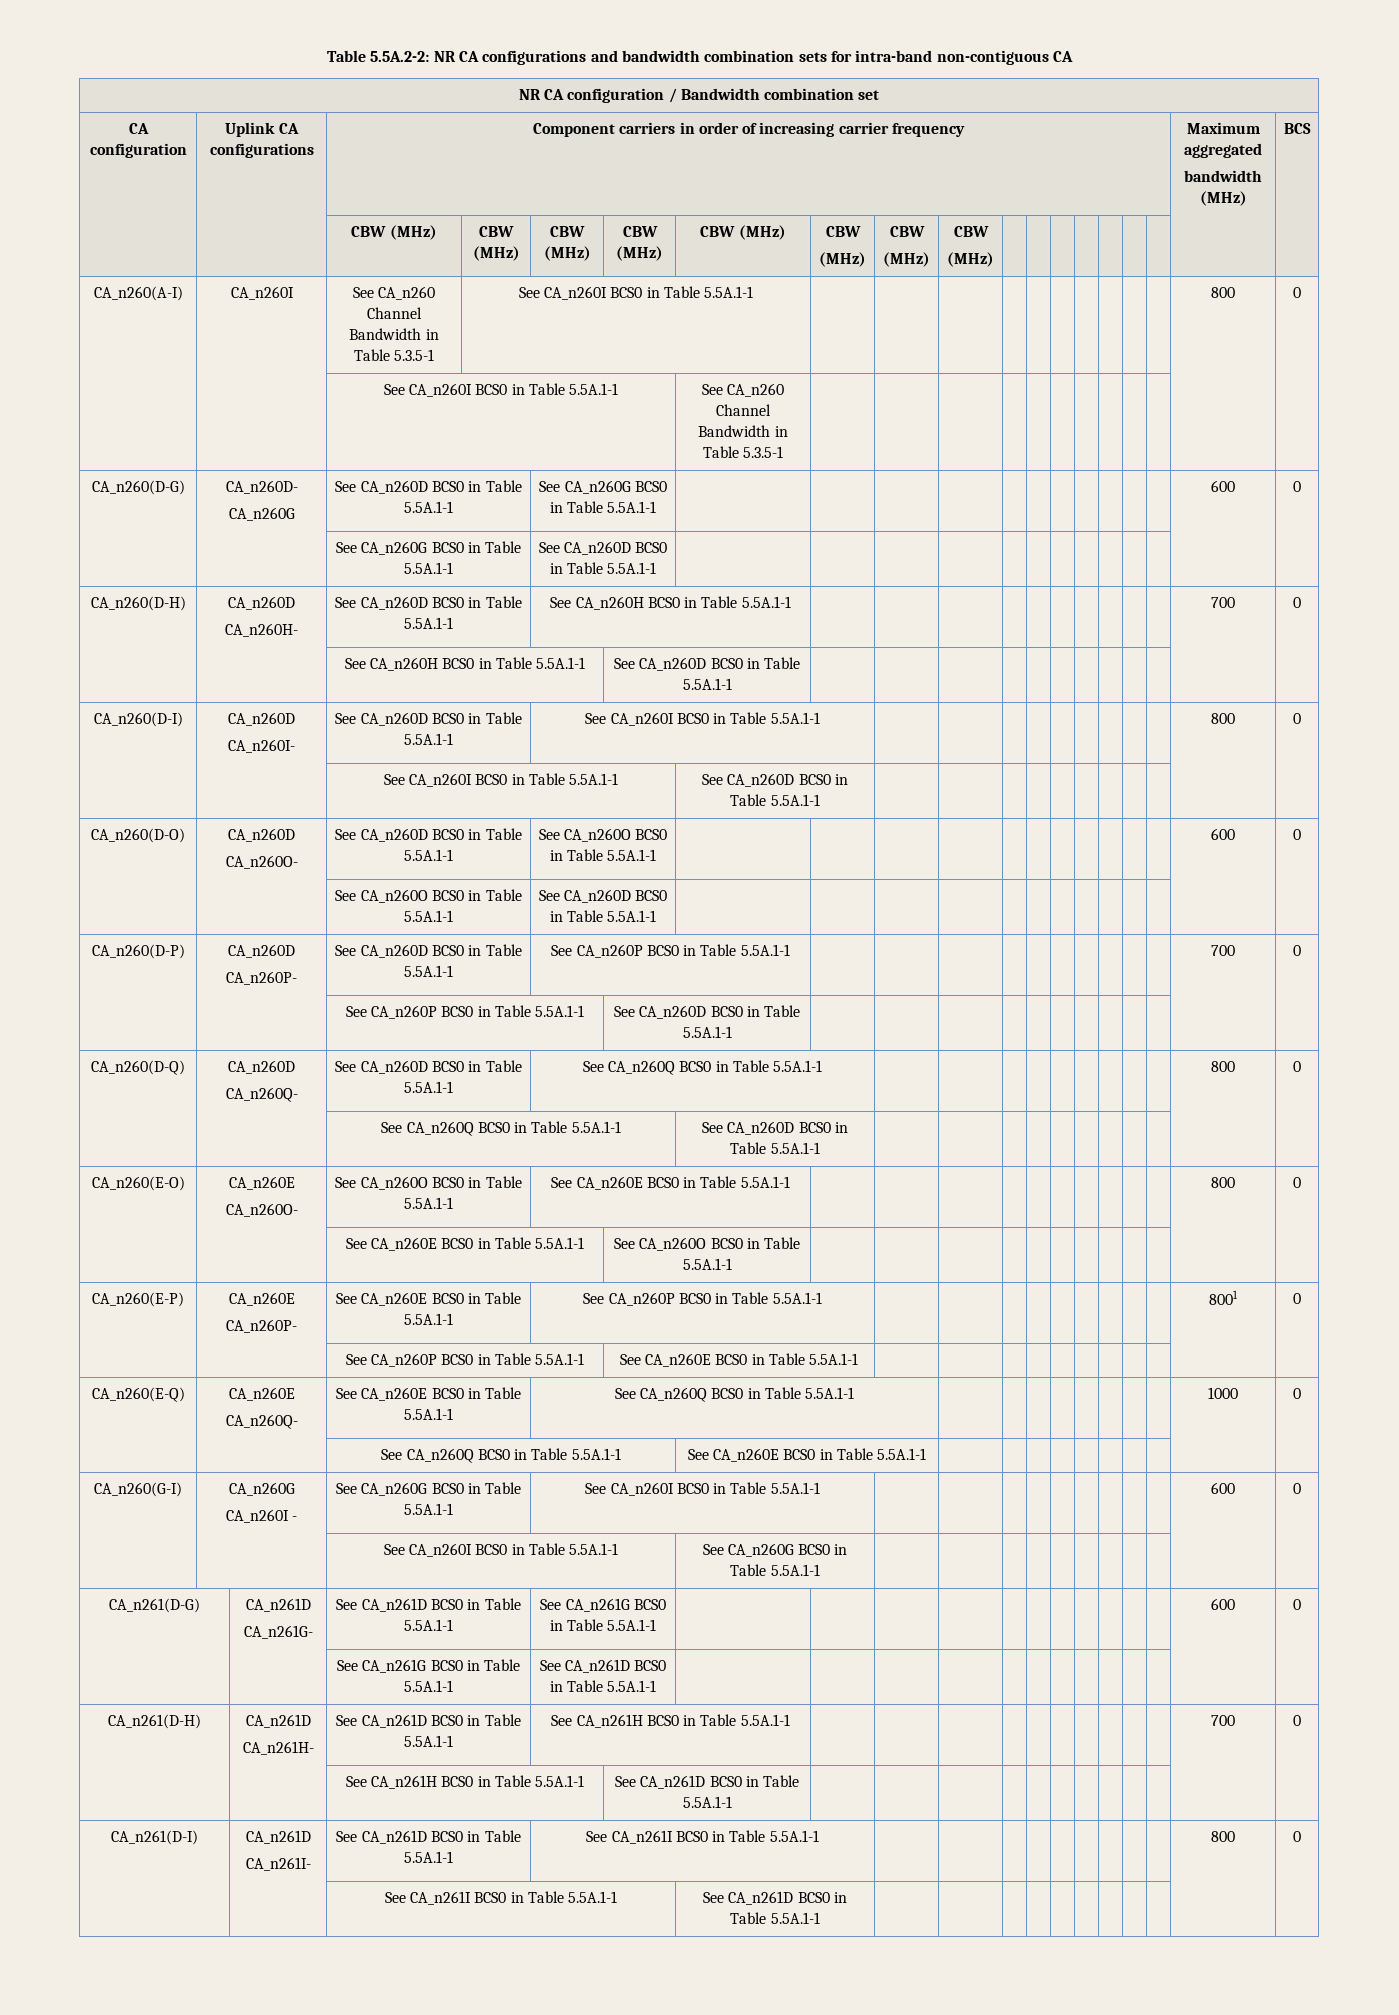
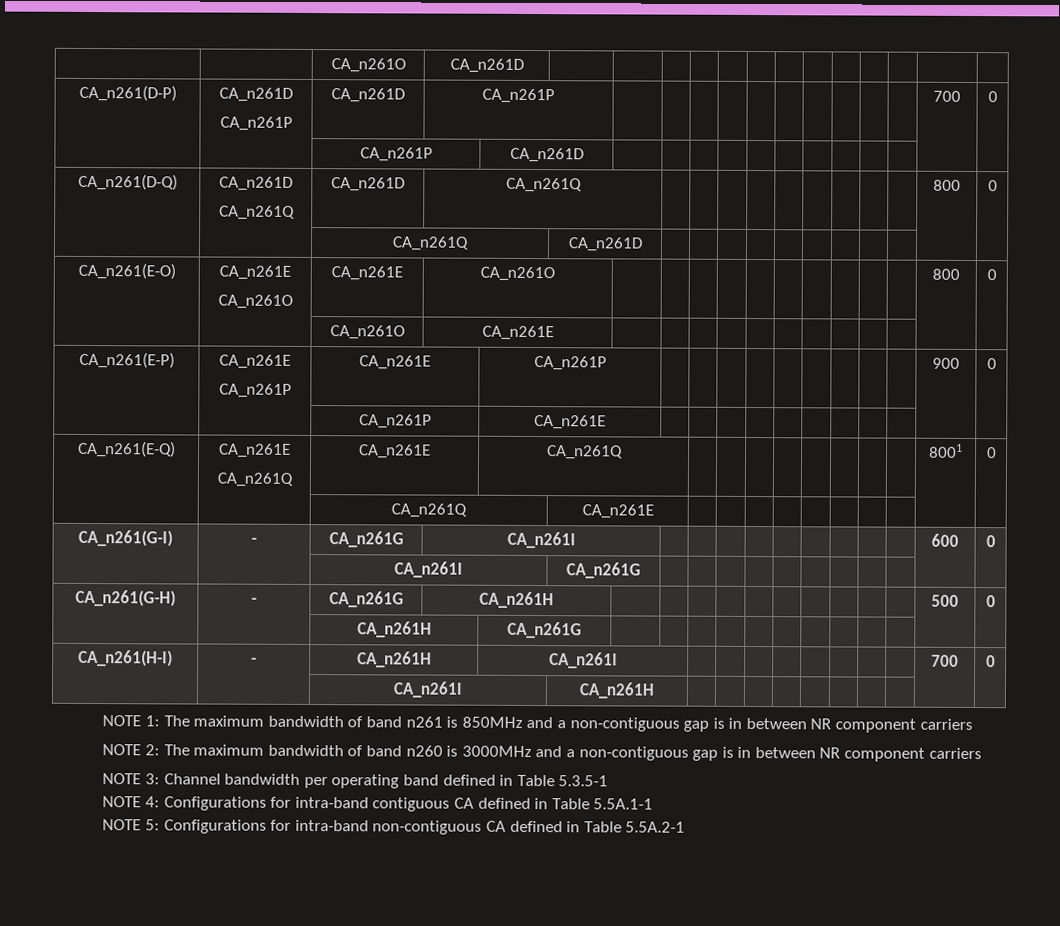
- Table 5.5A.2-2: NR CA configurations and bandwidth combination sets for intra-band non-contiguous CA
- NR CA configuration / Bandwidth combination set
- CA configuration | Uplink CA configurations | Component carriers in order of increasing carrier frequency | Maximum aggregated
- bandwidth (MHz) | BCS
- | | CBW (MHz) | CBW (MHz) | CBW (MHz) | CBW (MHz) | CBW (MHz) | CBW
- (MHz) | CBW
- (MHz) | CBW
- (MHz) | | | | | | | | |
- CA_n260(A-I) | CA_n260I | See CA_n260 Channel Bandwidth in Table 5.3.5-1 | See CA_n260I BCS0 in Table 5.5A.1-1 | | | | | | | | | | | 800 | 0
- | | See CA_n260I BCS0 in Table 5.5A.1-1 | See CA_n260 Channel Bandwidth in Table 5.3.5-1 | | | | | | | | | | | |
- CA_n260(D-G) | CA_n260D-
- CA_n260G | See CA_n260D BCS0 in Table 5.5A.1-1 | See CA_n260G BCS0 in Table 5.5A.1-1 | | | | | | | | | | | | 600 | 0
- | | See CA_n260G BCS0 in Table 5.5A.1-1 | See CA_n260D BCS0 in Table 5.5A.1-1 | | | | | | | | | | | | |
- CA_n260(D-H) | CA_n260D
- CA_n260H- | See CA_n260D BCS0 in Table 5.5A.1-1 | See CA_n260H BCS0 in Table 5.5A.1-1 | | | | | | | | | | | 700 | 0
- | | See CA_n260H BCS0 in Table 5.5A.1-1 | See CA_n260D BCS0 in Table 5.5A.1-1 | | | | | | | | | | | |
- CA_n260(D-I) | CA_n260D
- CA_n260I- | See CA_n260D BCS0 in Table 5.5A.1-1 | See CA_n260I BCS0 in Table 5.5A.1-1 | | | | | | | | | | 800 | 0
- | | See CA_n260I BCS0 in Table 5.5A.1-1 | See CA_n260D BCS0 in Table 5.5A.1-1 | | | | | | | | | | |
- CA_n260(D-O) | CA_n260D
- CA_n260O- | See CA_n260D BCS0 in Table 5.5A.1-1 | See CA_n260O BCS0 in Table 5.5A.1-1 | | | | | | | | | | | | 600 | 0
- | | See CA_n260O BCS0 in Table 5.5A.1-1 | See CA_n260D BCS0 in Table 5.5A.1-1 | | | | | | | | | | | | |
- CA_n260(D-P) | CA_n260D
- CA_n260P- | See CA_n260D BCS0 in Table 5.5A.1-1 | See CA_n260P BCS0 in Table 5.5A.1-1 | | | | | | | | | | | 700 | 0
- | | See CA_n260P BCS0 in Table 5.5A.1-1 | See CA_n260D BCS0 in Table 5.5A.1-1 | | | | | | | | | | | |
- CA_n260(D-Q) | CA_n260D
- CA_n260Q- | See CA_n260D BCS0 in Table 5.5A.1-1 | See CA_n260Q BCS0 in Table 5.5A.1-1 | | | | | | | | | | 800 | 0
- | | See CA_n260Q BCS0 in Table 5.5A.1-1 | See CA_n260D BCS0 in Table 5.5A.1-1 | | | | | | | | | | |
- CA_n260(E-O) | CA_n260E
- CA_n260O- | See CA_n260O BCS0 in Table 5.5A.1-1 | See CA_n260E BCS0 in Table 5.5A.1-1 | | | | | | | | | | | 800 | 0
- | | See CA_n260E BCS0 in Table 5.5A.1-1 | See CA_n260O BCS0 in Table 5.5A.1-1 | | | | | | | | | | | |
- CA_n260(E-P) | CA_n260E
- CA_n260P- | See CA_n260E BCS0 in Table 5.5A.1-1 | See CA_n260P BCS0 in Table 5.5A.1-1 | | | | | | | | | | 8001 | 0
- | | See CA_n260P BCS0 in Table 5.5A.1-1 | See CA_n260E BCS0 in Table 5.5A.1-1 | | | | | | | | | | |
- CA_n260(E-Q) | CA_n260E
- CA_n260Q- | See CA_n260E BCS0 in Table 5.5A.1-1 | See CA_n260Q BCS0 in Table 5.5A.1-1 | | | | | | | | | 1000 | 0
- | | See CA_n260Q BCS0 in Table 5.5A.1-1 | See CA_n260E BCS0 in Table 5.5A.1-1 | | | | | | | | | |
- CA_n260(G-I) | CA_n260G
- CA_n260I - | See CA_n260G BCS0 in Table 5.5A.1-1 | See CA_n260I BCS0 in Table 5.5A.1-1 | | | | | | | | | | 600 | 0
- | | See CA_n260I BCS0 in Table 5.5A.1-1 | See CA_n260G BCS0 in Table 5.5A.1-1 | | | | | | | | | | |
- CA_n261(D-G) | CA_n261D
- CA_n261G- | See CA_n261D BCS0 in Table 5.5A.1-1 | See CA_n261G BCS0 in Table 5.5A.1-1 | | | | | | | | | | | | 600 | 0
- | | See CA_n261G BCS0 in Table 5.5A.1-1 | See CA_n261D BCS0 in Table 5.5A.1-1 | | | | | | | | | | | | |
- CA_n261(D-H) | CA_n261D
- CA_n261H- | See CA_n261D BCS0 in Table 5.5A.1-1 | See CA_n261H BCS0 in Table 5.5A.1-1 | | | | | | | | | | | 700 | 0
- | | See CA_n261H BCS0 in Table 5.5A.1-1 | See CA_n261D BCS0 in Table 5.5A.1-1 | | | | | | | | | | | |
- CA_n261(D-I) | CA_n261D
- CA_n261I- | See CA_n261D BCS0 in Table 5.5A.1-1 | See CA_n261I BCS0 in Table 5.5A.1-1 | | | | | | | | | | 800 | 0
- | | See CA_n261I BCS0 in Table 5.5A.1-1 | See CA_n261D BCS0 in Table 5.5A.1-1 | | | | | | | | | | |
+ | | CA_n261O | CA_n261D | | | | | | | | | | | | |
+ CA_n261(D-P) | CA_n261D
+ CA_n261P | CA_n261D | CA_n261P | | | | | | | | | | | 700 | 0
+ | | CA_n261P | CA_n261D | | | | | | | | | | | |
+ CA_n261(D-Q) | CA_n261D
+ CA_n261Q | CA_n261D | CA_n261Q | | | | | | | | | | 800 | 0
+ | | CA_n261Q | CA_n261D | | | | | | | | | | |
+ CA_n261(E-O) | CA_n261E
+ CA_n261O | CA_n261E | CA_n261O | | | | | | | | | | | 800 | 0
+ | | CA_n261O | CA_n261E | | | | | | | | | | | |
+ CA_n261(E-P) | CA_n261E
+ CA_n261P | CA_n261E | CA_n261P | | | | | | | | | | 900 | 0
+ | | CA_n261P | CA_n261E | | | | | | | | | | |
+ CA_n261(E-Q) | CA_n261E
+ CA_n261Q | CA_n261E | CA_n261Q | | | | | | | | | 8001 | 0
+ | | CA_n261Q | CA_n261E | | | | | | | | | |
+ CA_n261(G-I) | - | CA_n261G | CA_n261I | | | | | | | | | | 600 | 0
+ | | CA_n261I | CA_n261G | | | | | | | | | | |
+ CA_n261(G-H) | - | CA_n261G | CA_n261H | | | | | | | | | | | 500 | 0
+ | | CA_n261H | CA_n261G | | | | | | | | | | | |
+ CA_n261(H-I) | - | CA_n261H | CA_n261I | | | | | | | | | 700 | 0
+ | | CA_n261I | CA_n261H | | | | | | | | | |
+ NOTE 1: The maximum bandwidth of band n261 is 850MHz and a non-contiguous gap is in between NR component carriers
+ NOTE 2: The maximum bandwidth of band n260 is 3000MHz and a non-contiguous gap is in between NR component carriers
+ NOTE 3: Channel bandwidth per operating band defined in Table 5.3.5-1
+ NOTE 4: Configurations for intra-band contiguous CA defined in Table 5.5A.1-1
+ NOTE 5: Configurations for intra-band non-contiguous CA defined in Table 5.5A.2-1

